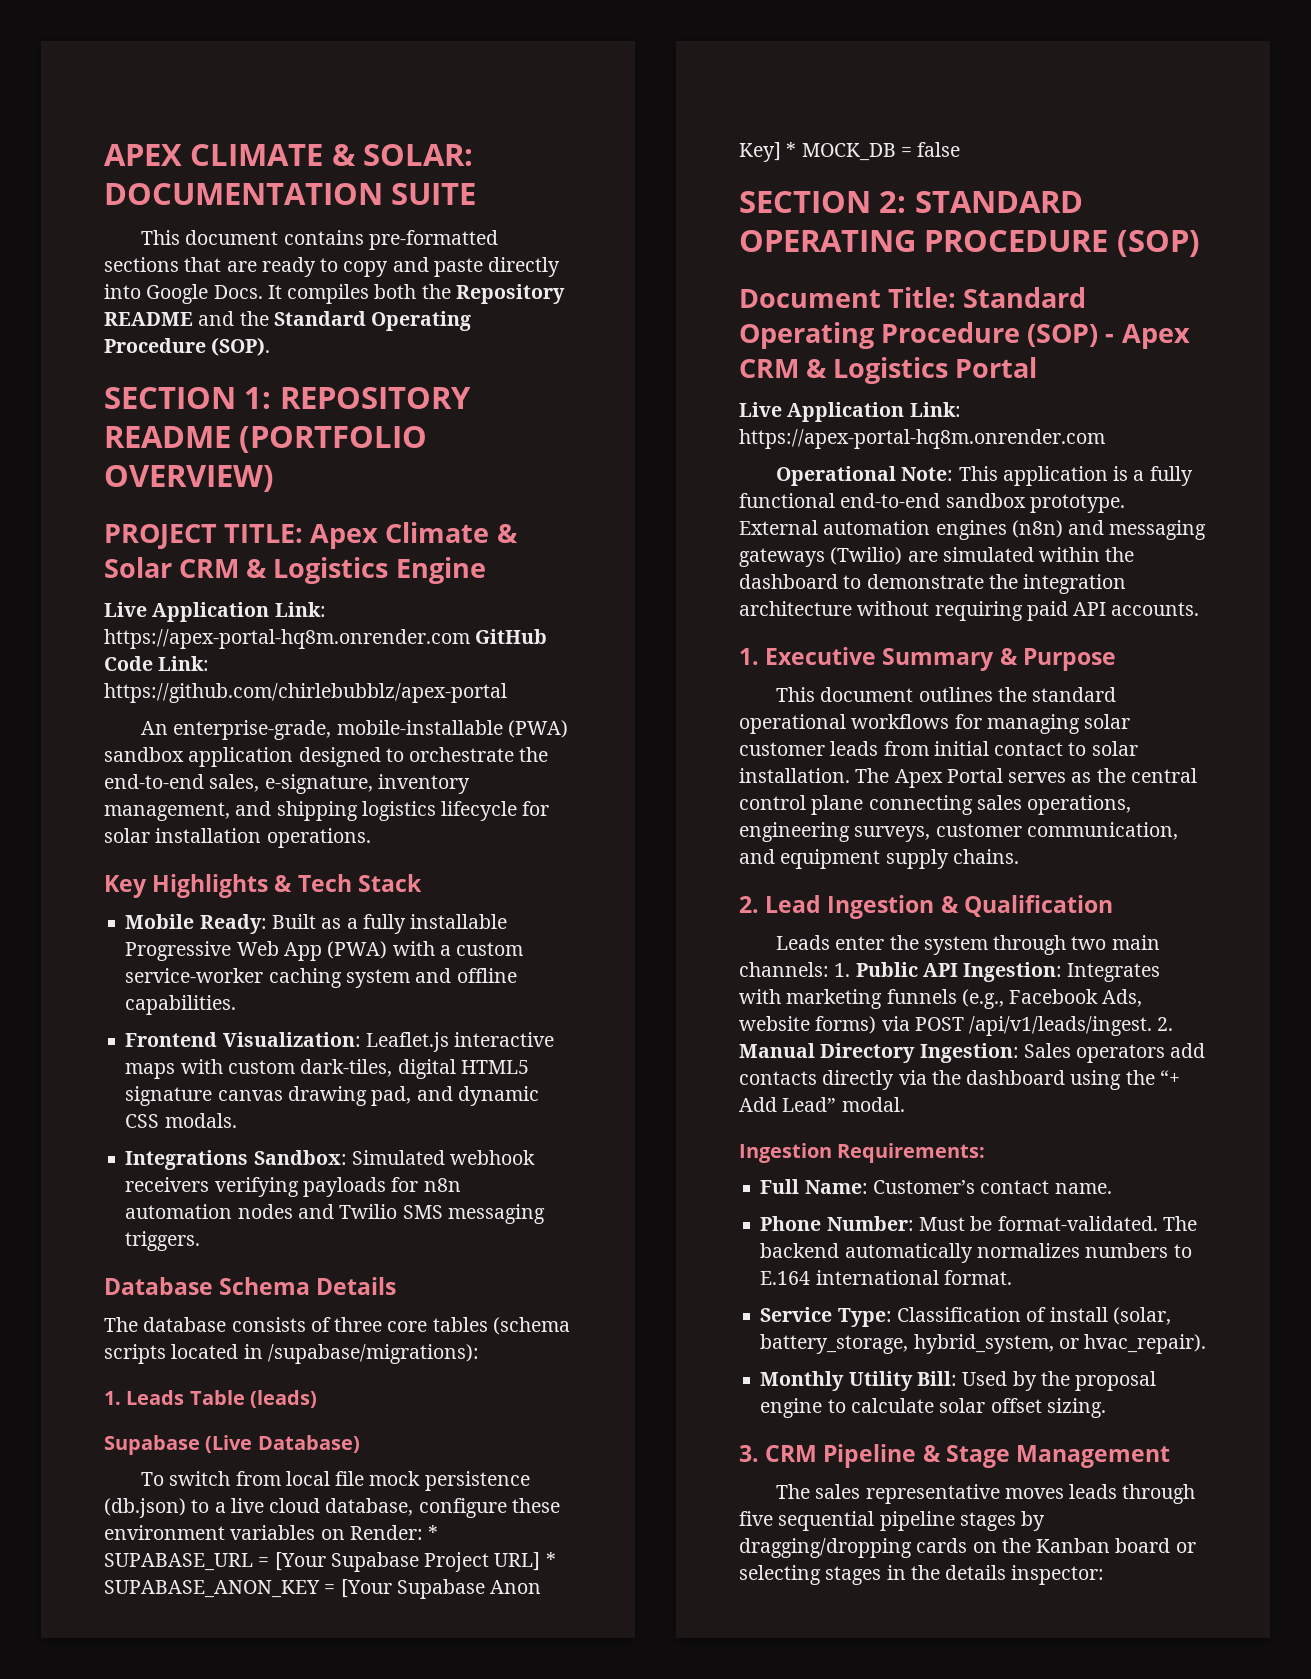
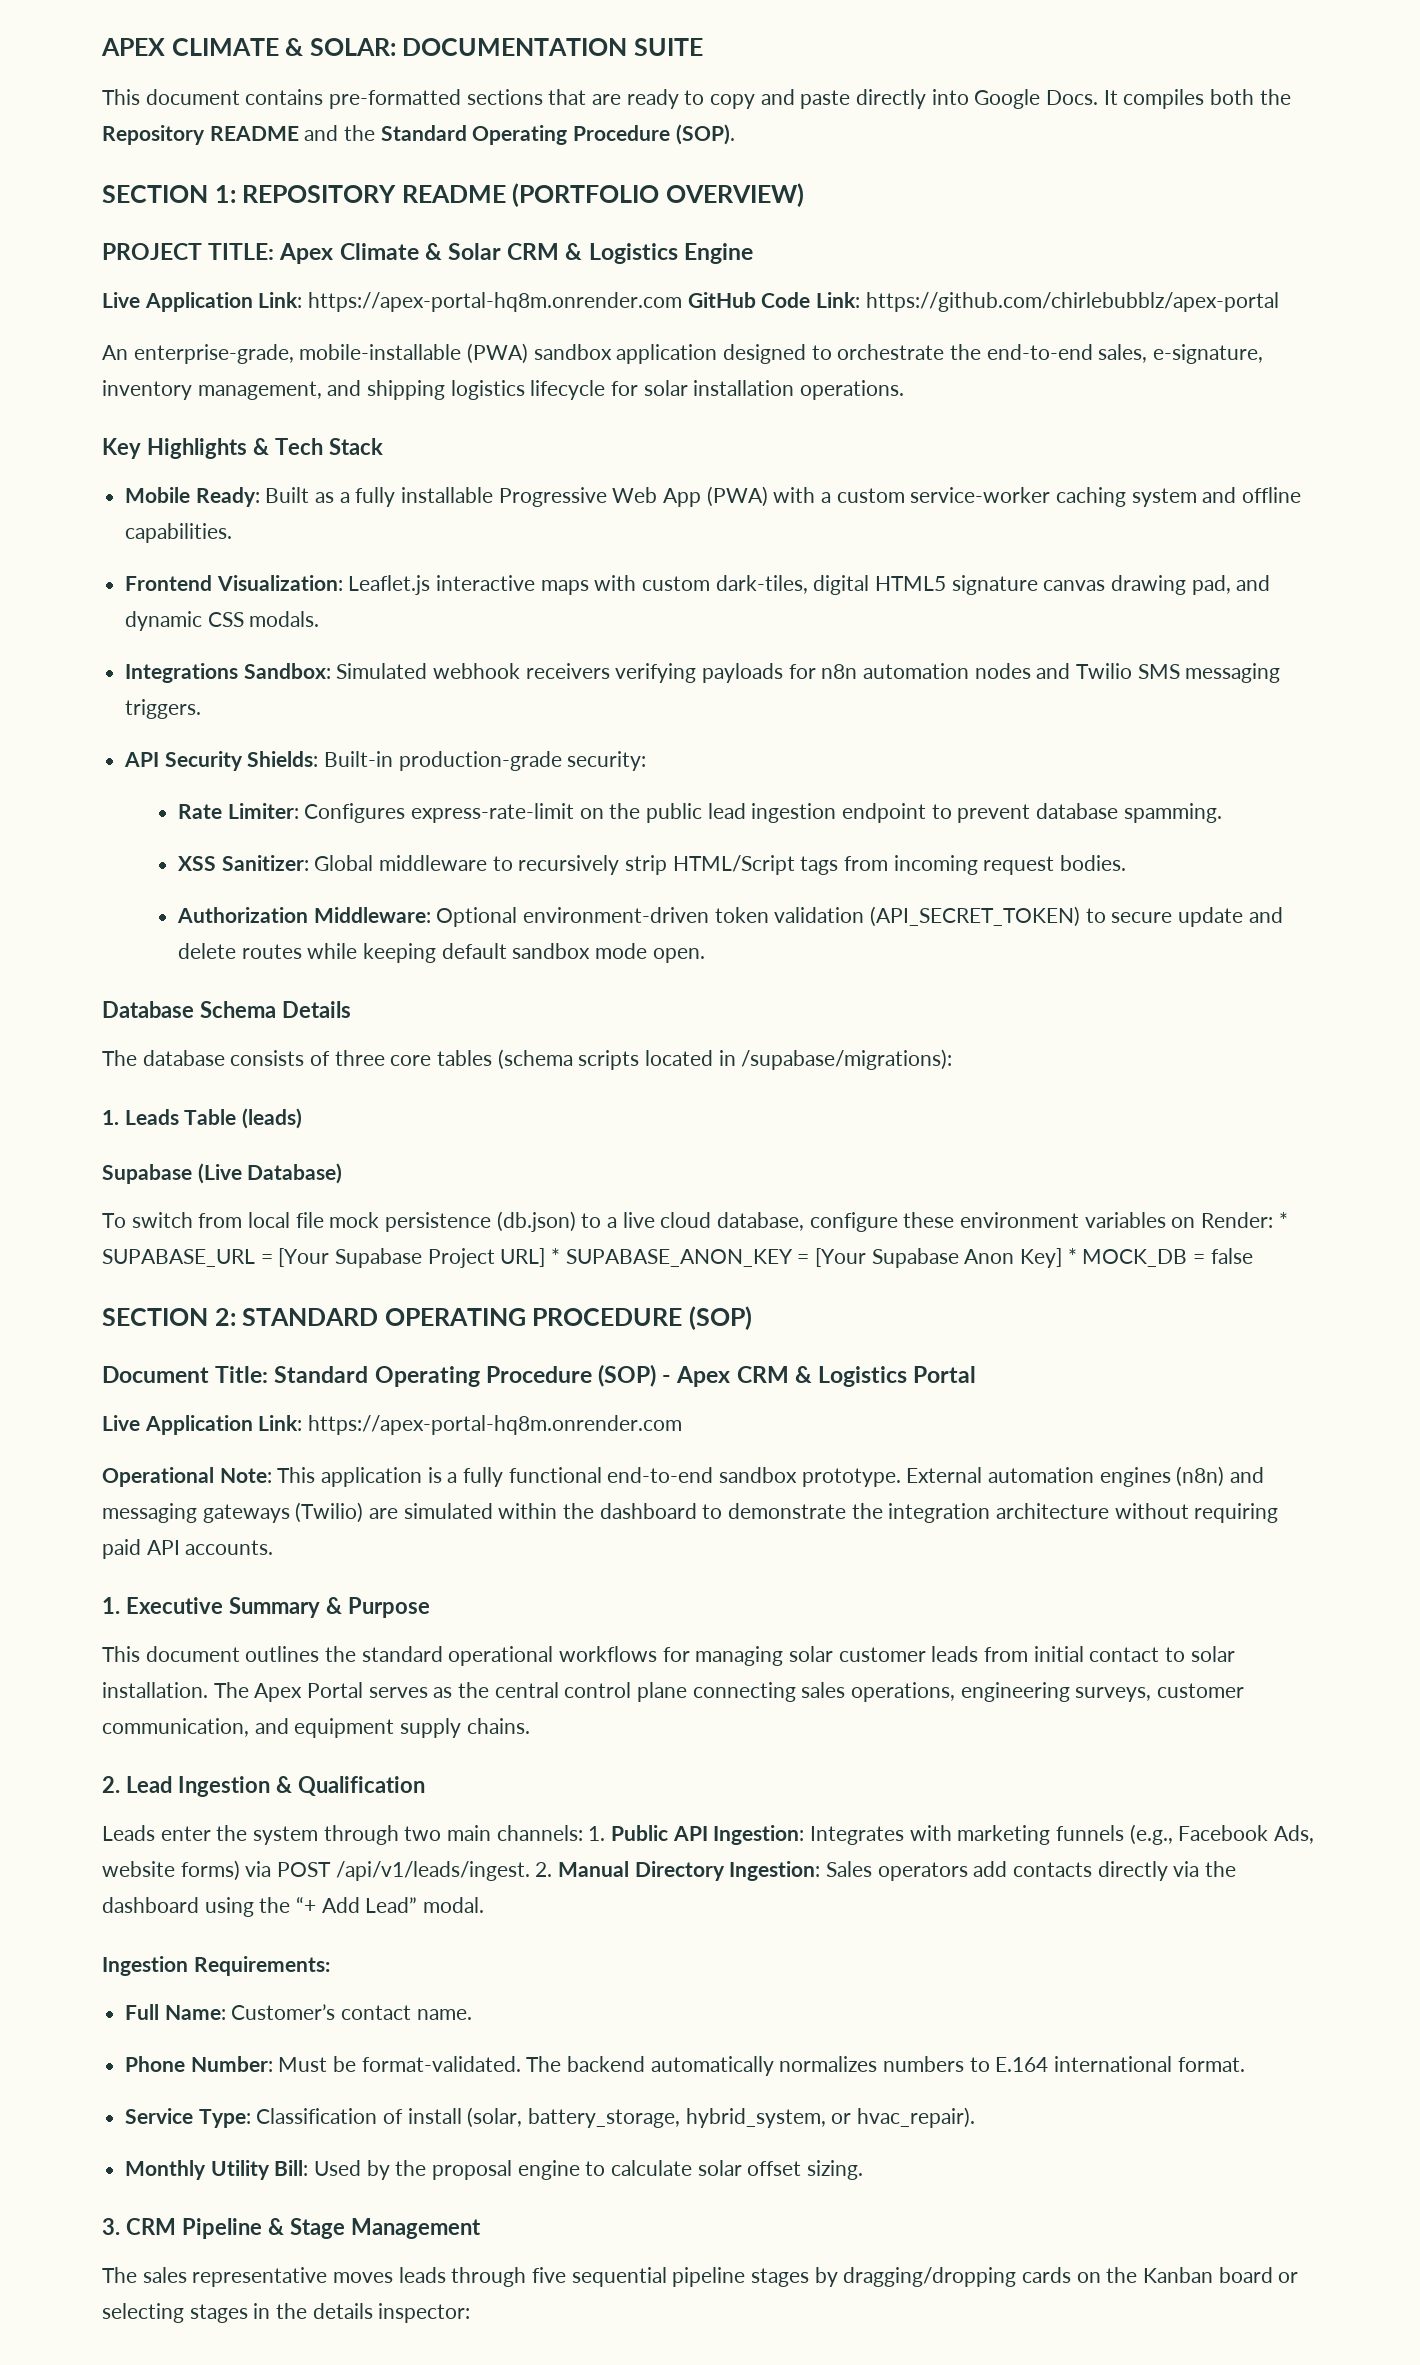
+ API Security Shields: Built-in production-grade security:
+ Rate Limiter: Configures express-rate-limit on the public lead ingestion endpoint to prevent database spamming.
+ XSS Sanitizer: Global middleware to recursively strip HTML/Script tags from incoming request bodies.
+ Authorization Middleware: Optional environment-driven token validation (API_SECRET_TOKEN) to secure update and delete routes while keeping default sandbox mode open.

